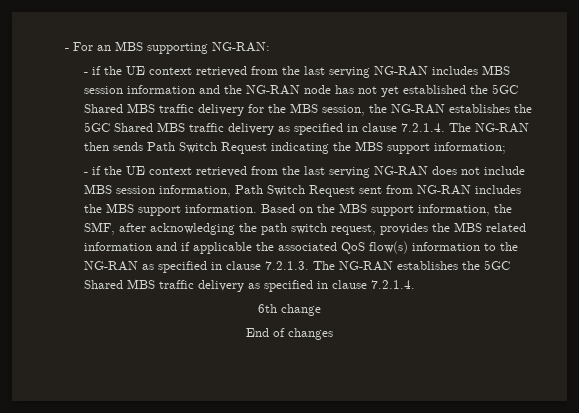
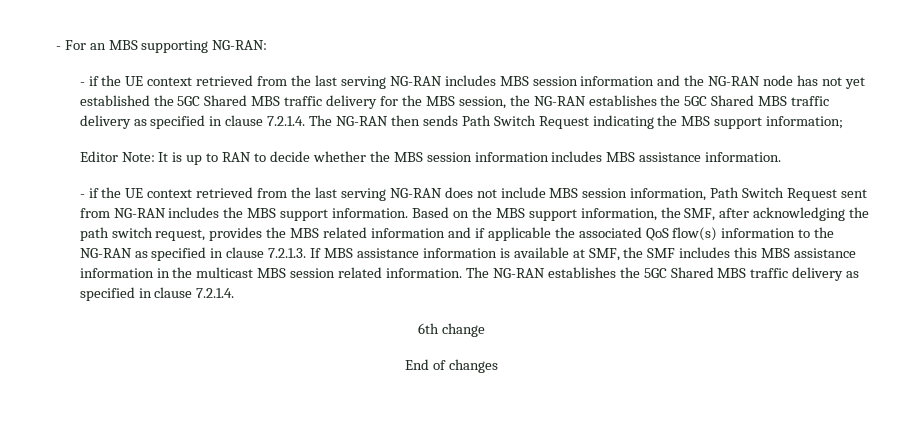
+ Editor Note: It is up to RAN to decide whether the MBS session information includes MBS assistance information.
- Based on the MBS support information, the SMF, after acknowledging the path switch request, provides the MBS related information and if applicable the associated QoS flow(s) information to the NG-RAN as specified in clause 7.2.1.3. The NG-RAN establishes the 5GC Shared MBS traffic delivery as specified in clause 7.2.1.4.
+ Based on the MBS support information, the SMF, after acknowledging the path switch request, provides the MBS related information and if applicable the associated QoS flow(s) information to the NG-RAN as specified in clause 7.2.1.3. If MBS assistance information is available at SMF, the SMF includes this MBS assistance information in the multicast MBS session related information. The NG-RAN establishes the 5GC Shared MBS traffic delivery as specified in clause 7.2.1.4.

